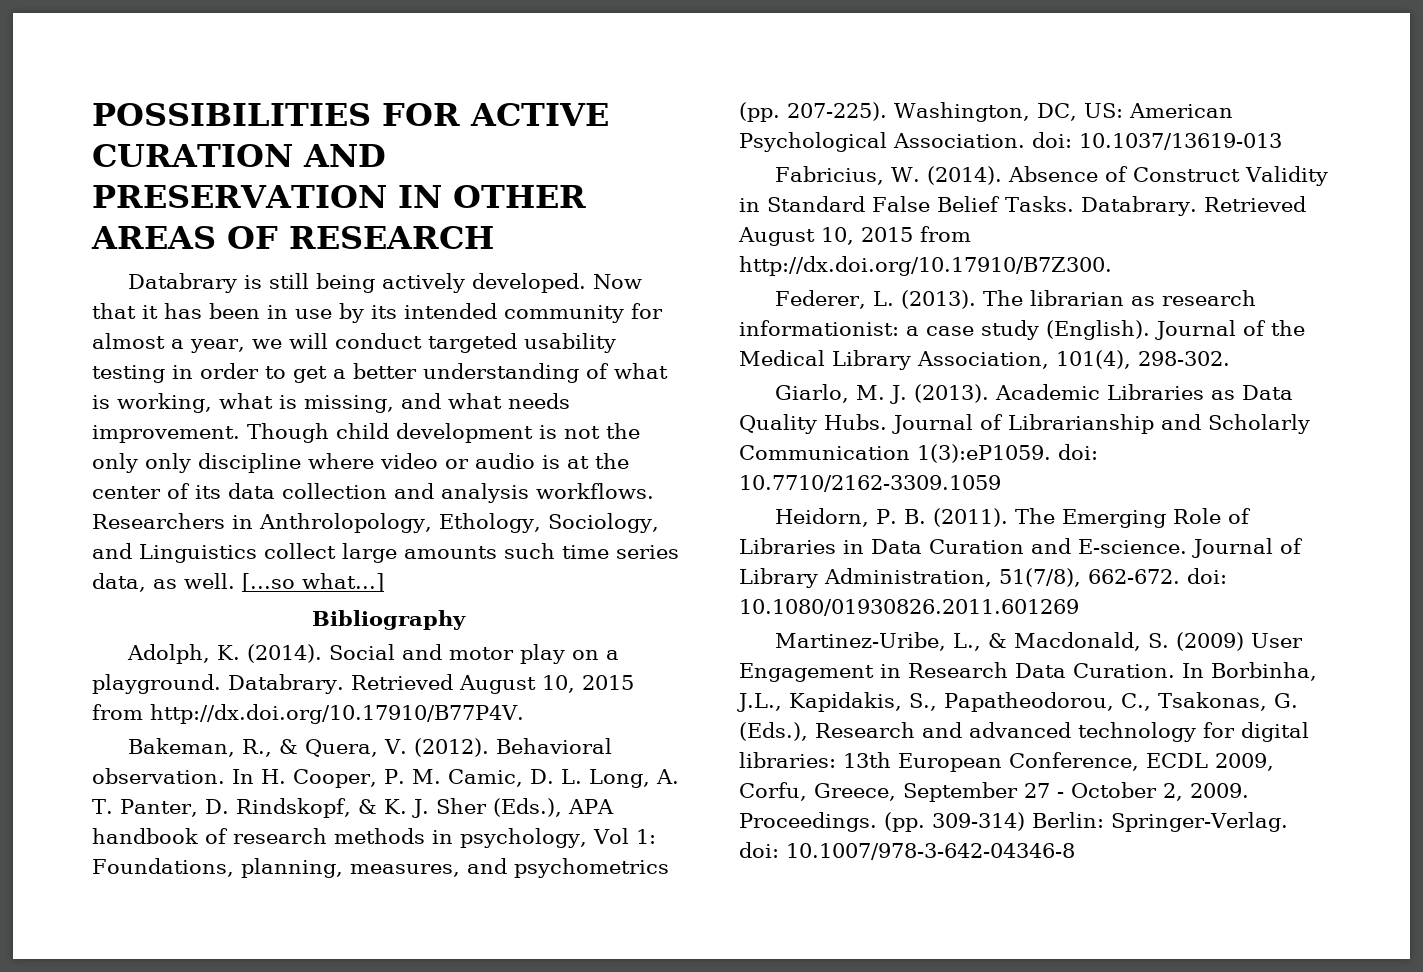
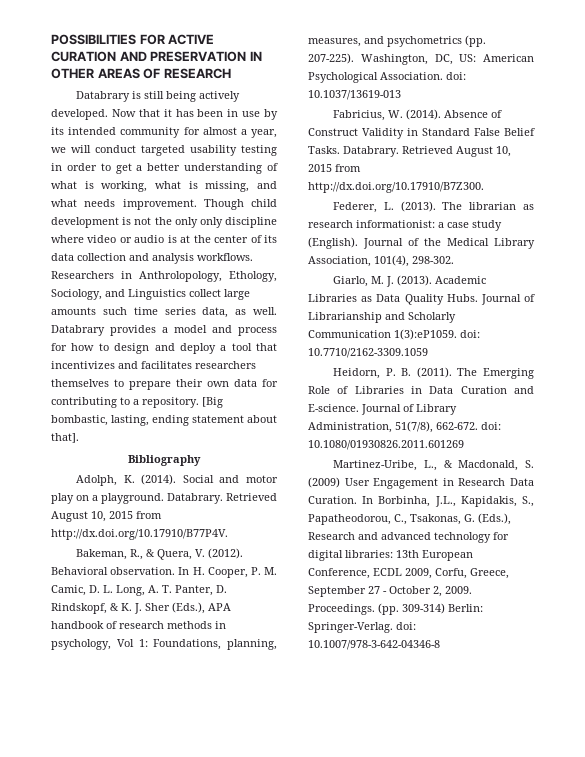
- [...so what...]
+ Databrary provides a model and process for how to design and deploy a tool that incentivizes and facilitates researchers themselves to prepare their own data for contributing to a repository. [Big bombastic, lasting, ending statement about that].

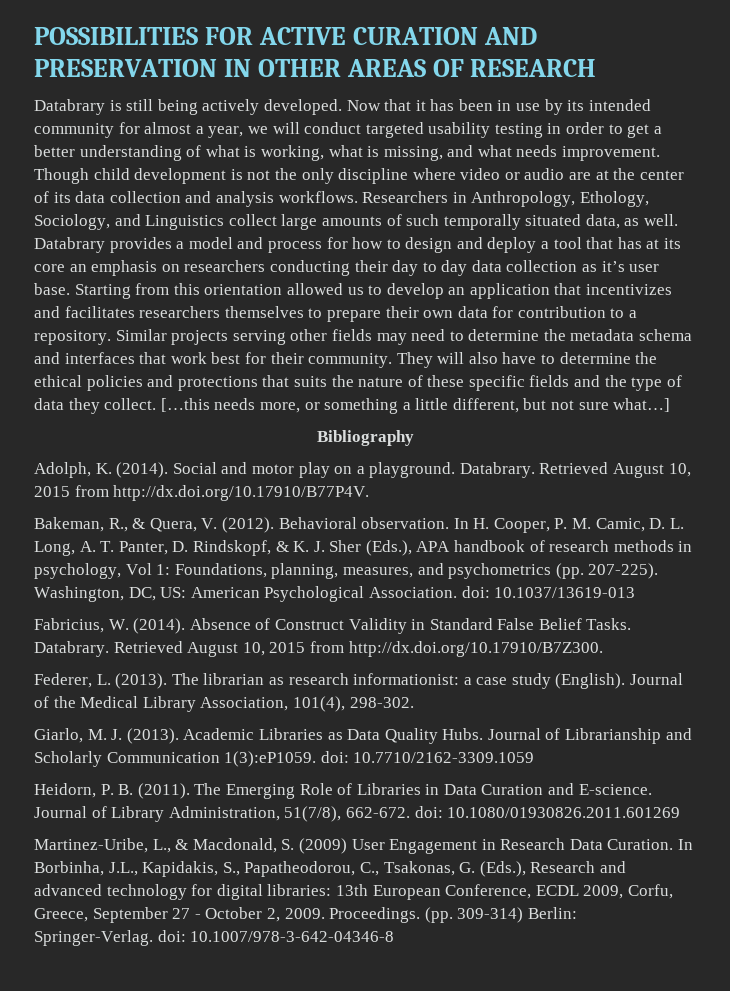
- Though child development is not the only only discipline where video or audio is at the center of its data collection and analysis workflows.
+ Though child development is not the only discipline where video or audio are at the center of its data collection and analysis workflows.
- Researchers in Anthrolopology, Ethology, Sociology, and Linguistics collect large amounts such time series data, as well.
+ Researchers in Anthropology, Ethology, Sociology, and Linguistics collect large amounts of such temporally situated data, as well.
- Databrary provides a model and process for how to design and deploy a tool that incentivizes and facilitates researchers themselves to prepare their own data for contributing to a repository.
+ Databrary provides a model and process for how to design and deploy a tool that has at its core an emphasis on researchers conducting their day to day data collection as it’s user base. Starting from this orientation allowed us to develop an application that incentivizes and facilitates researchers themselves to prepare their own data for contribution to a repository.
- [Big bombastic, lasting, ending statement about that].
+ Similar projects serving other fields may need to determine the metadata schema and interfaces that work best for their community. They will also have to determine the ethical policies and protections that suits the nature of these specific fields and the type of data they collect. […this needs more, or something a little different, but not sure what…]

